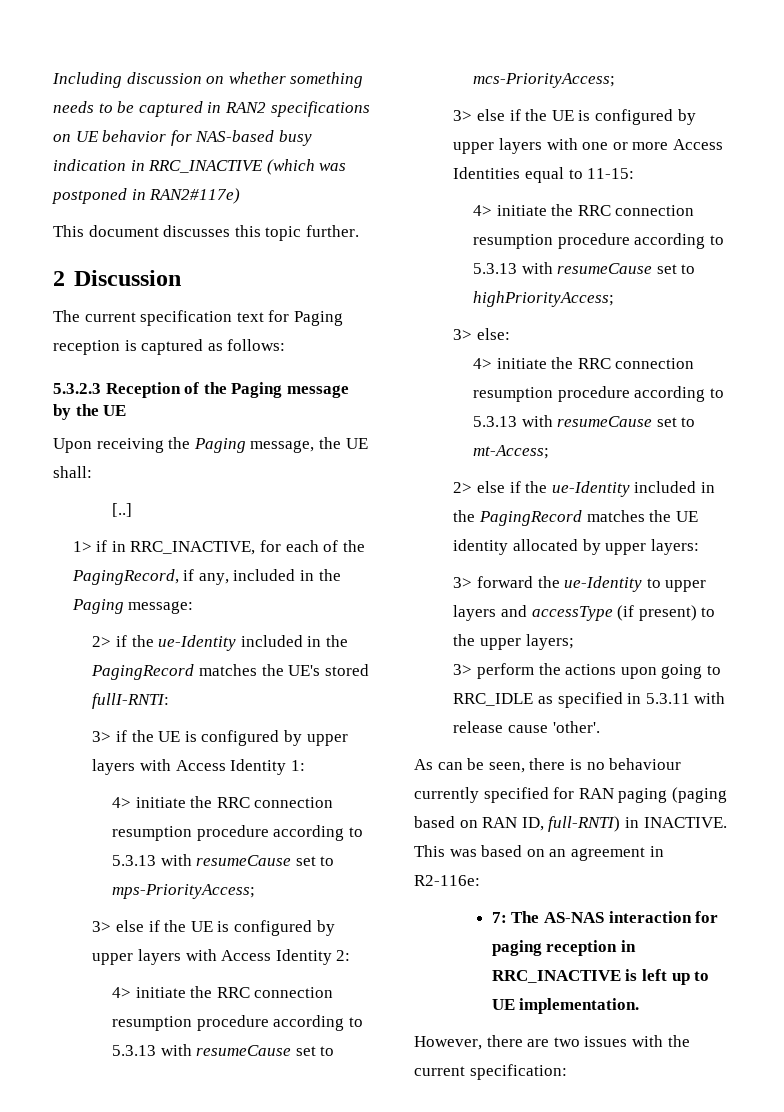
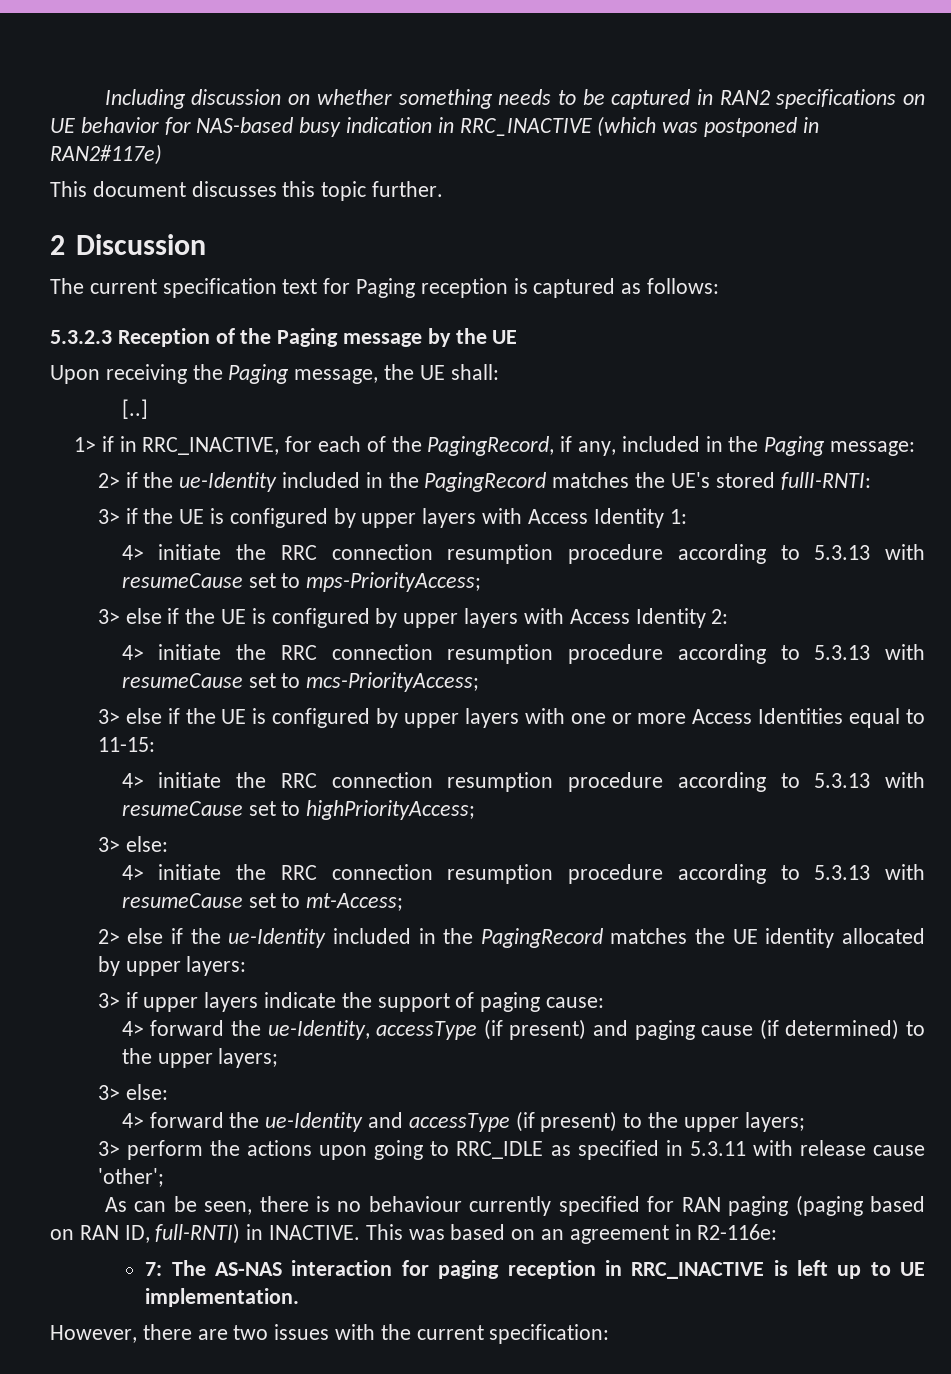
- 3> forward the ue-Identity to upper layers and accessType (if present) to the upper layers;
+ 3> if upper layers indicate the support of paging cause:
+ 4> forward the ue-Identity, accessType (if present) and paging cause (if determined) to the upper layers;
+ 3> else:
+ 4> forward the ue-Identity and accessType (if present) to the upper layers;
- 3> perform the actions upon going to RRC_IDLE as specified in 5.3.11 with release cause 'other'.
+ 3> perform the actions upon going to RRC_IDLE as specified in 5.3.11 with release cause 'other';

